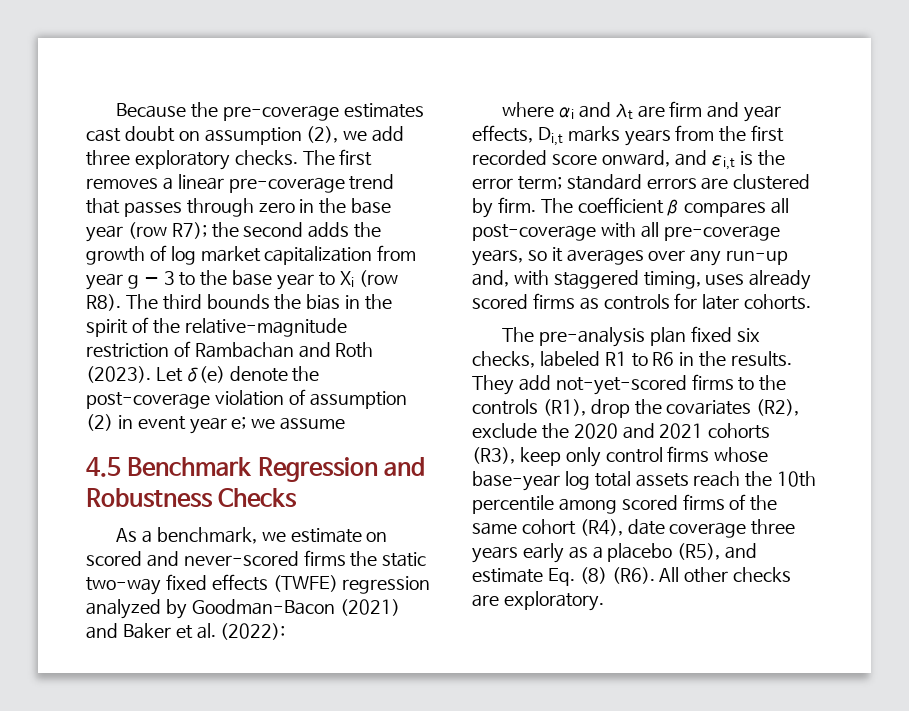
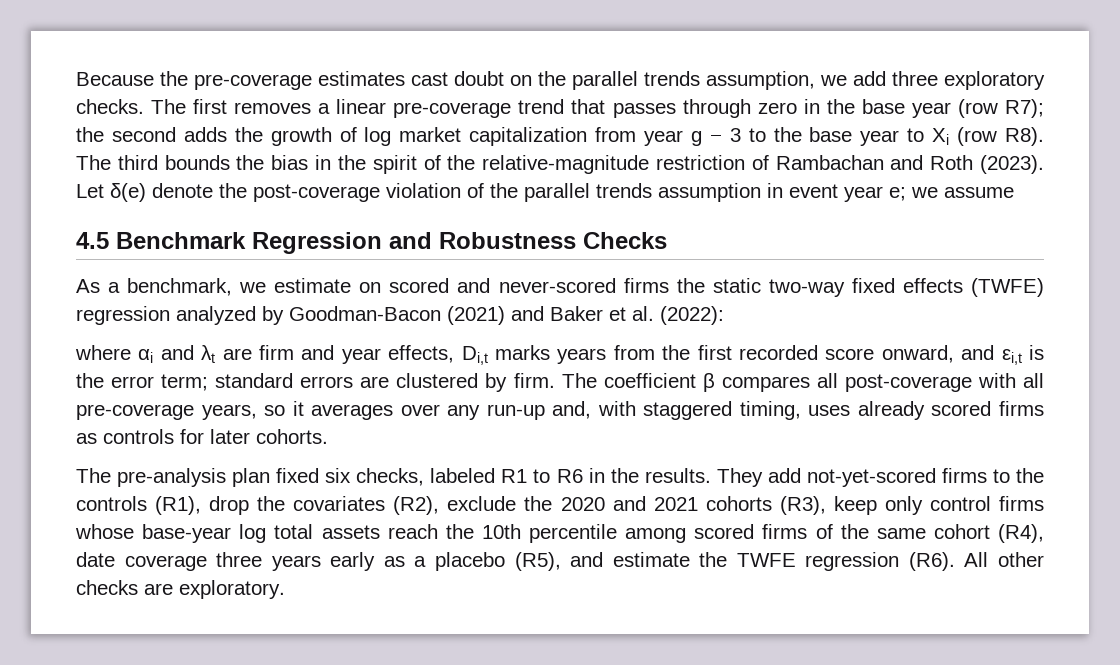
- Because the pre-coverage estimates cast doubt on assumption (2), we add three exploratory checks.
+ Because the pre-coverage estimates cast doubt on the parallel trends assumption, we add three exploratory checks.
- Let δ(e) denote the post-coverage violation of assumption (2) in event year e; we assume
+ Let δ(e) denote the post-coverage violation of the parallel trends assumption in event year e; we assume
- They add not-yet-scored firms to the controls (R1), drop the covariates (R2), exclude the 2020 and 2021 cohorts (R3), keep only control firms whose base-year log total assets reach the 10th percentile among scored firms of the same cohort (R4), date coverage three years early as a placebo (R5), and estimate Eq. (8) (R6). All other checks are exploratory.
+ They add not-yet-scored firms to the controls (R1), drop the covariates (R2), exclude the 2020 and 2021 cohorts (R3), keep only control firms whose base-year log total assets reach the 10th percentile among scored firms of the same cohort (R4), date coverage three years early as a placebo (R5), and estimate the TWFE regression (R6). All other checks are exploratory.

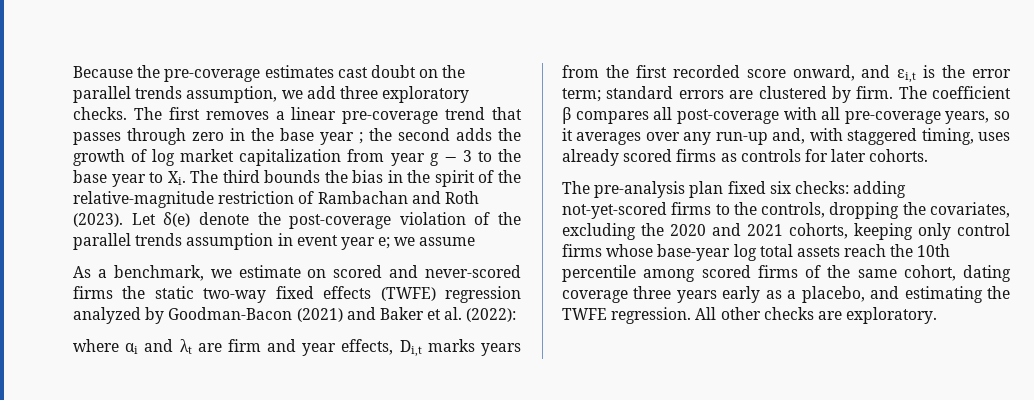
- The first removes a linear pre-coverage trend that passes through zero in the base year (row R7); the second adds the growth of log market capitalization from year g − 3 to the base year to Xi (row R8). The third bounds the bias in the spirit of the relative-magnitude restriction of Rambachan and Roth (2023).
+ The first removes a linear pre-coverage trend that passes through zero in the base year ; the second adds the growth of log market capitalization from year g − 3 to the base year to Xi. The third bounds the bias in the spirit of the relative-magnitude restriction of Rambachan and Roth (2023).
- 4.5 Benchmark Regression and Robustness Checks
- The pre-analysis plan fixed six checks, labeled R1 to R6 in the results. They add not-yet-scored firms to the controls (R1), drop the covariates (R2), exclude the 2020 and 2021 cohorts (R3), keep only control firms whose base-year log total assets reach the 10th percentile among scored firms of the same cohort (R4), date coverage three years early as a placebo (R5), and estimate the TWFE regression (R6). All other checks are exploratory.
+ The pre-analysis plan fixed six checks: adding not-yet-scored firms to the controls, dropping the covariates, excluding the 2020 and 2021 cohorts, keeping only control firms whose base-year log total assets reach the 10th percentile among scored firms of the same cohort, dating coverage three years early as a placebo, and estimating the TWFE regression. All other checks are exploratory.

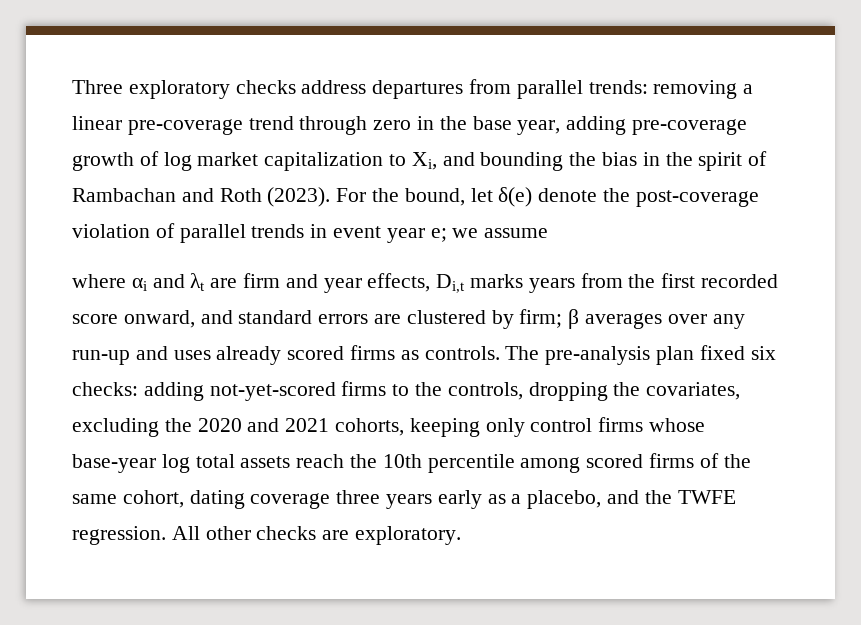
- Because the pre-coverage estimates cast doubt on the parallel trends assumption, we add three exploratory checks. The first removes a linear pre-coverage trend that passes through zero in the base year ; the second adds the growth of log market capitalization from year g − 3 to the base year to Xi. The third bounds the bias in the spirit of the relative-magnitude restriction of Rambachan and Roth (2023). Let δ(e) denote the post-coverage violation of the parallel trends assumption in event year e; we assume
+ Three exploratory checks address departures from parallel trends: removing a linear pre-coverage trend through zero in the base year, adding pre-coverage growth of log market capitalization to Xi, and bounding the bias in the spirit of Rambachan and Roth (2023). For the bound, let δ(e) denote the post-coverage violation of parallel trends in event year e; we assume
- As a benchmark, we estimate on scored and never-scored firms the static two-way fixed effects (TWFE) regression analyzed by Goodman-Bacon (2021) and Baker et al. (2022):
- where αi and λt are firm and year effects, Di,t marks years from the first recorded score onward, and εi,t is the error term; standard errors are clustered by firm. The coefficient β compares all post-coverage with all pre-coverage years, so it averages over any run-up and, with staggered timing, uses already scored firms as controls for later cohorts.
- The pre-analysis plan fixed six checks:
+ where αi and λt are firm and year effects, Di,t marks years from the first recorded score onward, and standard errors are clustered by firm; β averages over any run-up and uses already scored firms as controls. The pre-analysis plan fixed six checks:
- adding not-yet-scored firms to the controls, dropping the covariates, excluding the 2020 and 2021 cohorts, keeping only control firms whose base-year log total assets reach the 10th percentile among scored firms of the same cohort, dating coverage three years early as a placebo, and estimating the TWFE regression.
+ adding not-yet-scored firms to the controls, dropping the covariates, excluding the 2020 and 2021 cohorts, keeping only control firms whose base-year log total assets reach the 10th percentile among scored firms of the same cohort, dating coverage three years early as a placebo, and the TWFE regression.

